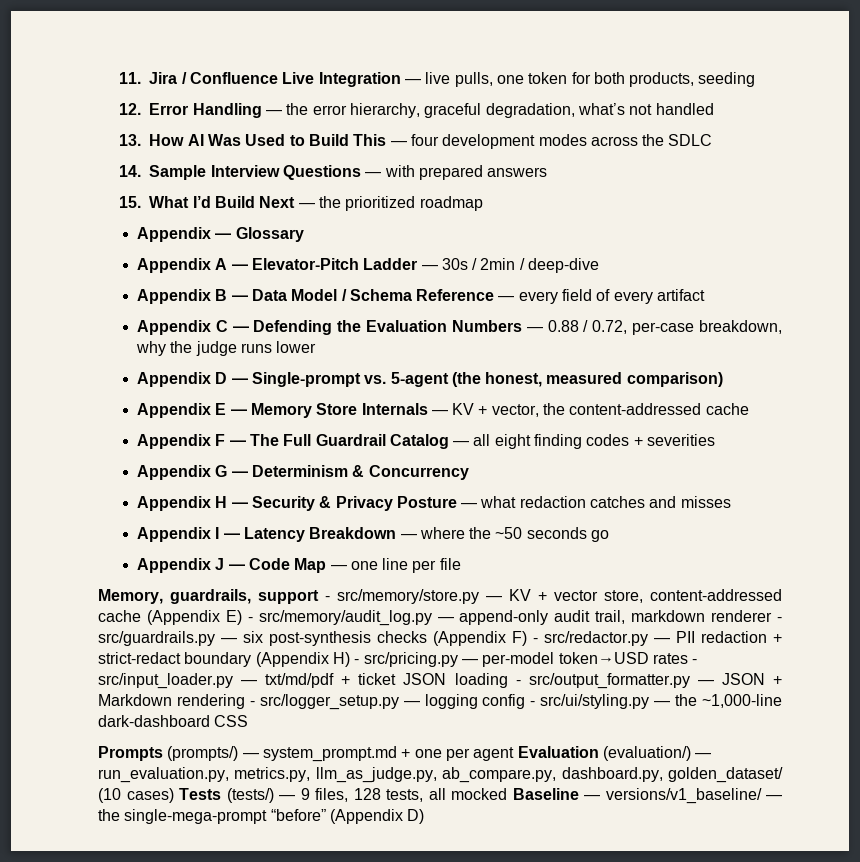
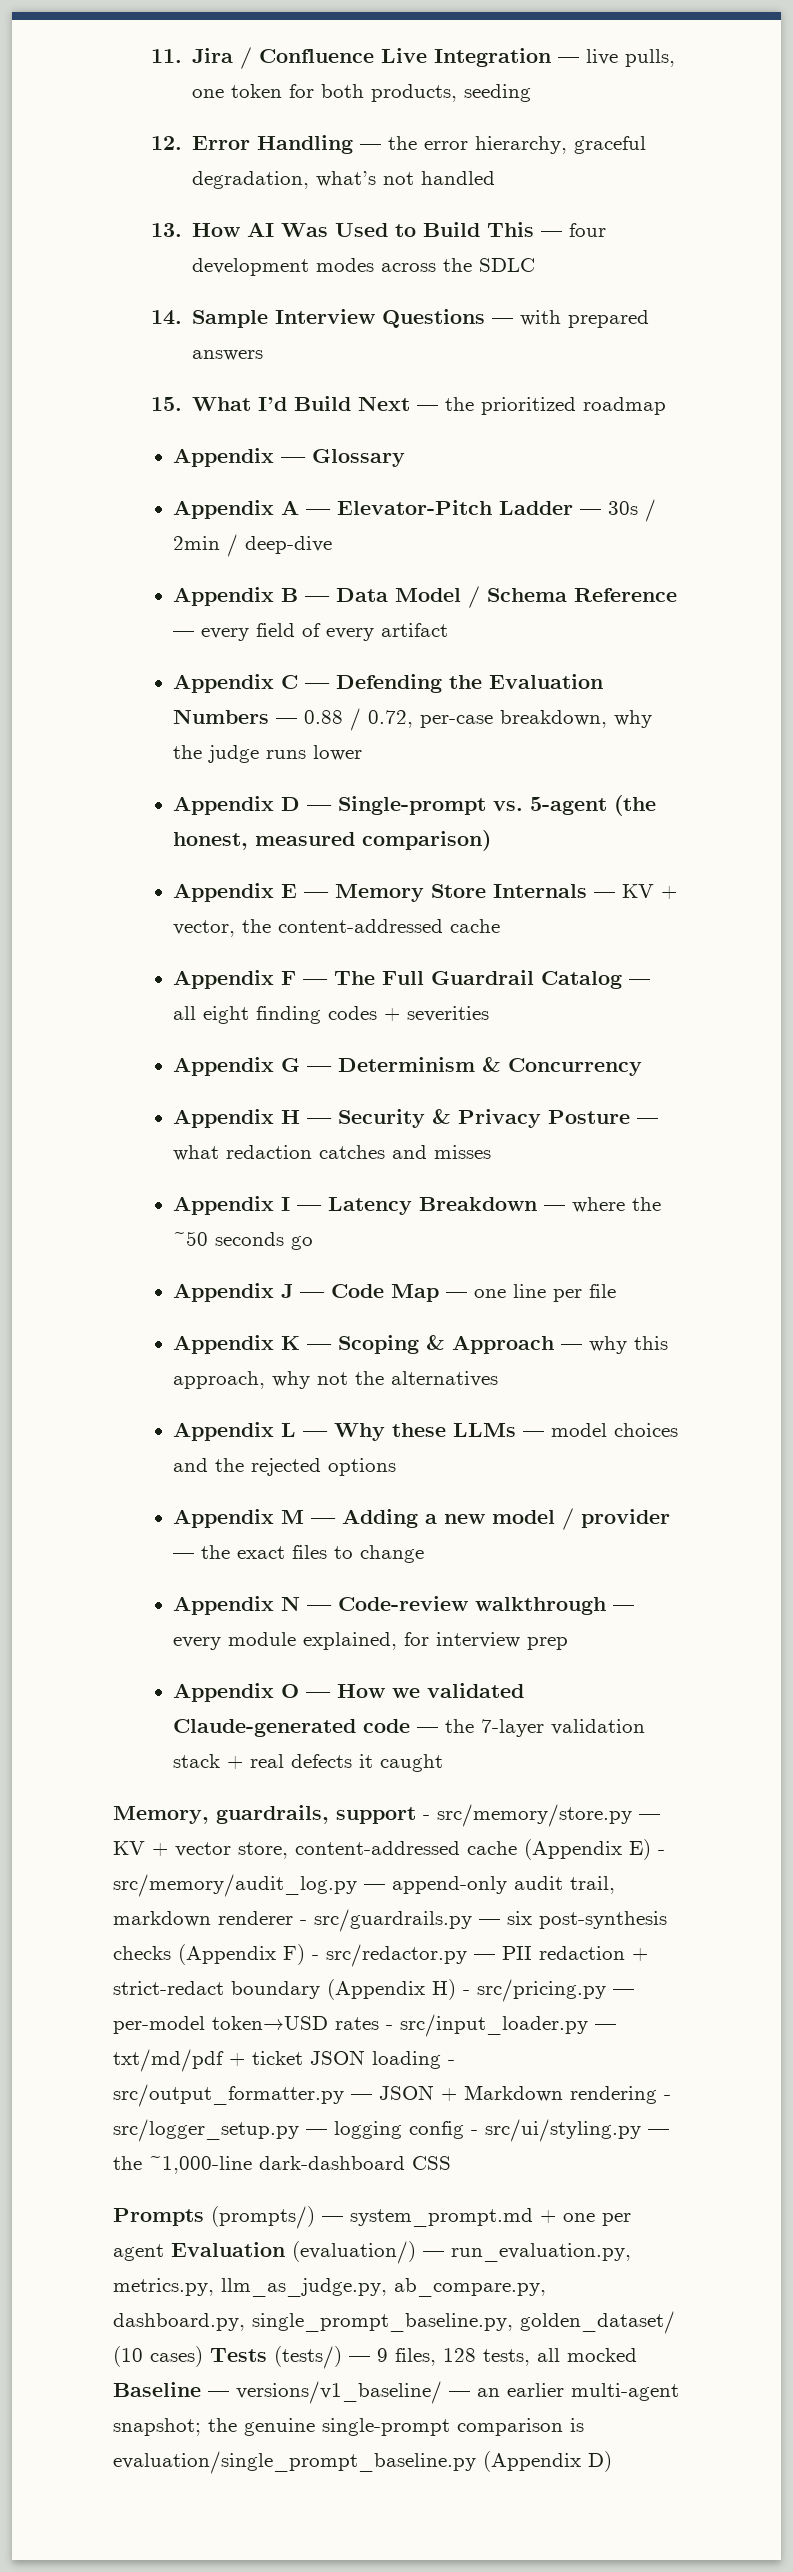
+ Appendix K — Scoping & Approach — why this approach, why not the alternatives
+ Appendix L — Why these LLMs — model choices and the rejected options
+ Appendix M — Adding a new model / provider — the exact files to change
+ Appendix N — Code-review walkthrough — every module explained, for interview prep
+ Appendix O — How we validated Claude-generated code — the 7-layer validation stack + real defects it caught
- Prompts (prompts/) — system_prompt.md + one per agent Evaluation (evaluation/) — run_evaluation.py, metrics.py, llm_as_judge.py, ab_compare.py, dashboard.py, golden_dataset/ (10 cases) Tests (tests/) — 9 files, 128 tests, all mocked Baseline — versions/v1_baseline/ — the single-mega-prompt “before” (Appendix D)
+ Prompts (prompts/) — system_prompt.md + one per agent Evaluation (evaluation/) — run_evaluation.py, metrics.py, llm_as_judge.py, ab_compare.py, dashboard.py, single_prompt_baseline.py, golden_dataset/ (10 cases) Tests (tests/) — 9 files, 128 tests, all mocked Baseline — versions/v1_baseline/ — an earlier multi-agent snapshot; the genuine single-prompt comparison is evaluation/single_prompt_baseline.py (Appendix D)

